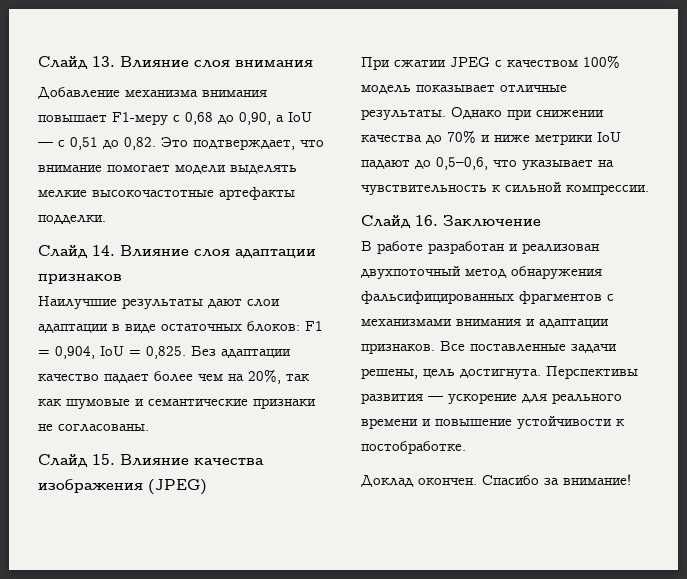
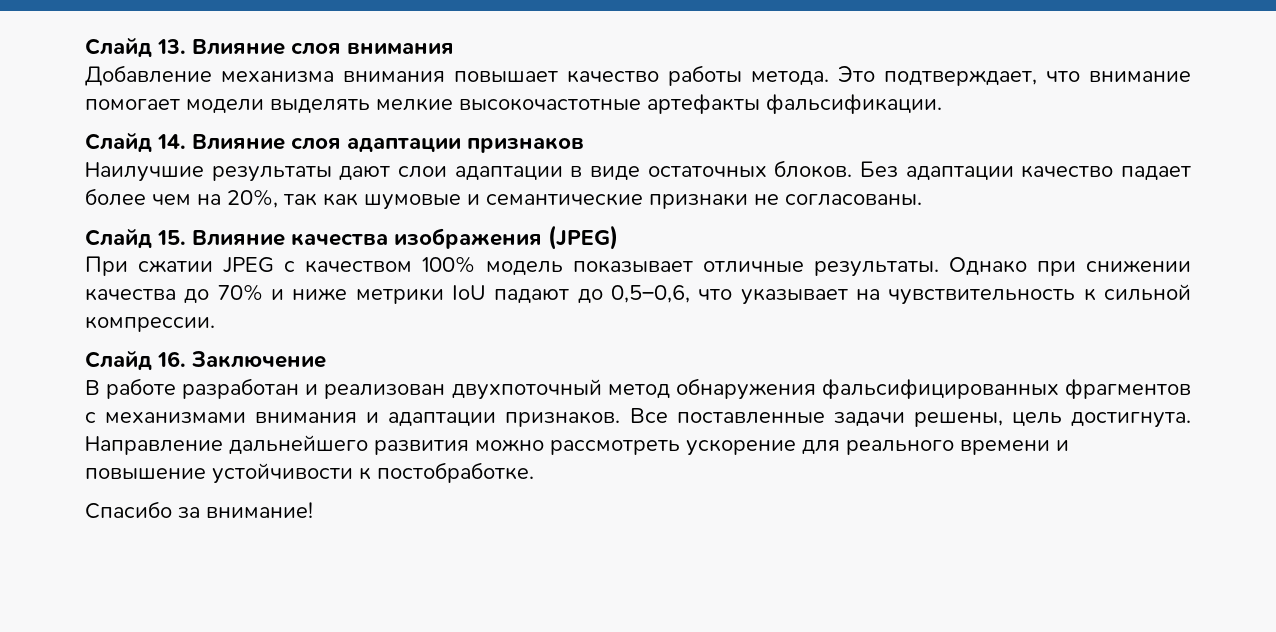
- Добавление механизма внимания повышает F1-меру с 0,68 до 0,90, а IoU — с 0,51 до 0,82.
+ Добавление механизма внимания повышает качество работы метода.
- Это подтверждает, что внимание помогает модели выделять мелкие высокочастотные артефакты подделки.
+ Это подтверждает, что внимание помогает модели выделять мелкие высокочастотные артефакты фальсификации.
- Наилучшие результаты дают слои адаптации в виде остаточных блоков: F1 = 0,904, IoU = 0,825.
+ Наилучшие результаты дают слои адаптации в виде остаточных блоков.
- Перспективы развития — ускорение для реального времени и повышение устойчивости к постобработке.
+ Направление дальнейшего развития можно рассмотреть ускорение для реального времени и повышение устойчивости к постобработке.
- Доклад окончен.

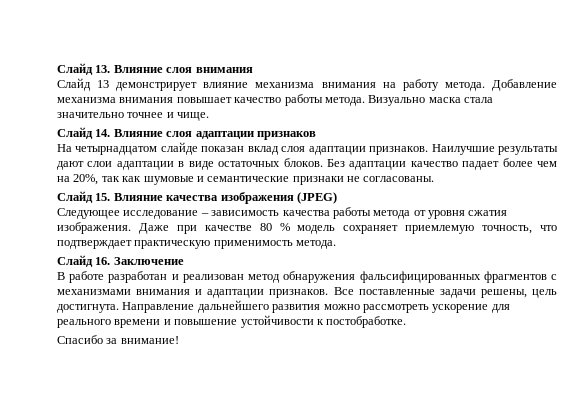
+ Слайд 13 демонстрирует влияние механизма внимания на работу метода.
- Это подтверждает, что внимание помогает модели выделять мелкие высокочастотные артефакты фальсификации.
+ Визуально маска стала значительно точнее и чище.
+ На четырнадцатом слайде показан вклад слоя адаптации признаков.
- При сжатии JPEG с качеством 100% модель показывает отличные результаты. Однако при снижении качества до 70% и ниже метрики IoU падают до 0,5–0,6, что указывает на чувствительность к сильной компрессии.
+ Следующее исследование – зависимость качества работы метода от уровня сжатия изображения. Даже при качестве 80 % модель сохраняет приемлемую точность, что подтверждает практическую применимость метода.
- В работе разработан и реализован двухпоточный метод обнаружения фальсифицированных фрагментов с механизмами внимания и адаптации признаков.
+ В работе разработан и реализован метод обнаружения фальсифицированных фрагментов с механизмами внимания и адаптации признаков.

